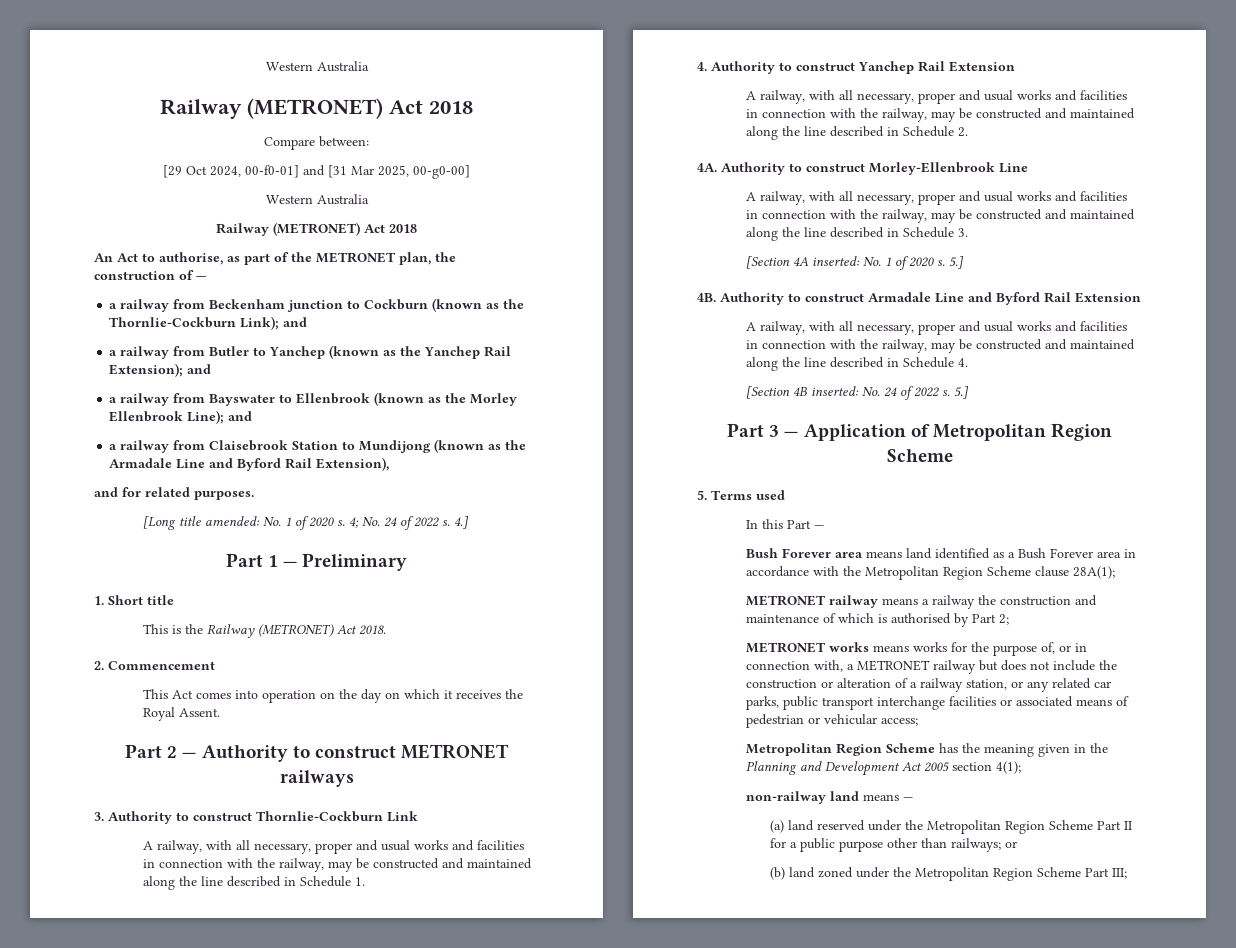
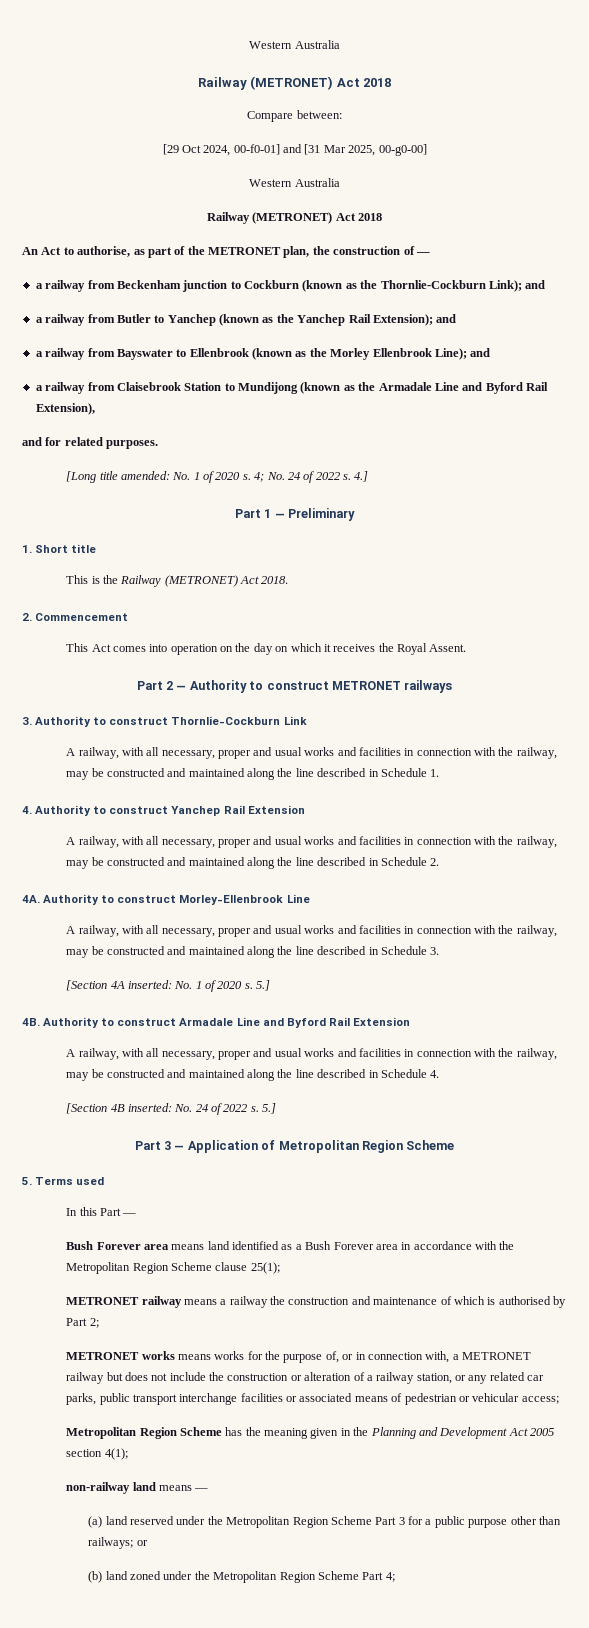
- Bush Forever area means land identified as a Bush Forever area in accordance with the Metropolitan Region Scheme clause 28A(1);
+ Bush Forever area means land identified as a Bush Forever area in accordance with the Metropolitan Region Scheme clause 25(1);
- (a) land reserved under the Metropolitan Region Scheme Part II for a public purpose other than railways; or
+ (a) land reserved under the Metropolitan Region Scheme Part 3 for a public purpose other than railways; or
- (b) land zoned under the Metropolitan Region Scheme Part III;
+ (b) land zoned under the Metropolitan Region Scheme Part 4;

